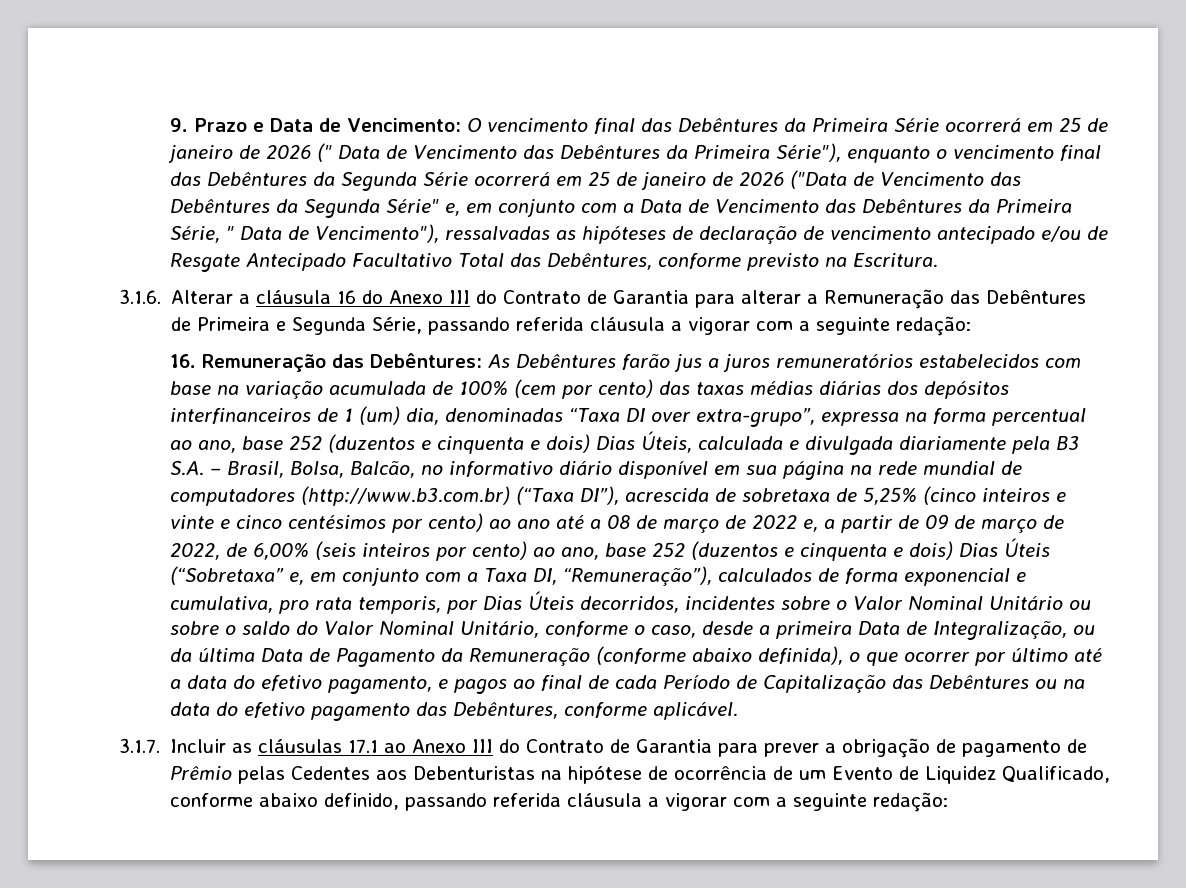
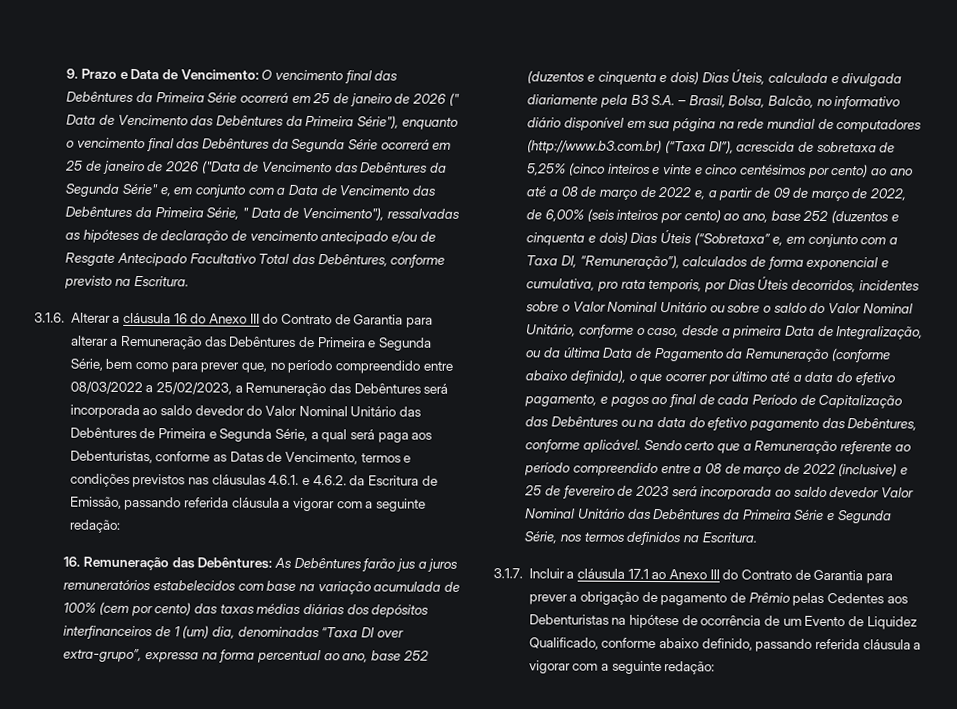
- 3.1.6. Alterar a cláusula 16 do Anexo III do Contrato de Garantia para alterar a Remuneração das Debêntures de Primeira e Segunda Série, passando referida cláusula a vigorar com a seguinte redação:
+ 3.1.6. Alterar a cláusula 16 do Anexo III do Contrato de Garantia para alterar a Remuneração das Debêntures de Primeira e Segunda Série, bem como para prever que, no período compreendido entre 08/03/2022 a 25/02/2023, a Remuneração das Debêntures será incorporada ao saldo devedor do Valor Nominal Unitário das Debêntures de Primeira e Segunda Série, a qual será paga aos Debenturistas, conforme as Datas de Vencimento, termos e condições previstos nas cláusulas 4.6.1. e 4.6.2. da Escritura de Emissão, passando referida cláusula a vigorar com a seguinte redação:
+ Sendo certo que a Remuneração referente ao período compreendido entre a 08 de março de 2022 (inclusive) e 25 de fevereiro de 2023 será incorporada ao saldo devedor Valor Nominal Unitário das Debêntures da Primeira Série e Segunda Série, nos termos definidos na Escritura.
- 3.1.7. Incluir as cláusulas 17.1 ao Anexo III do Contrato de Garantia para prever a obrigação de pagamento de Prêmio pelas Cedentes aos Debenturistas na hipótese de ocorrência de um Evento de Liquidez Qualificado, conforme abaixo definido, passando referida cláusula a vigorar com a seguinte redação:
+ 3.1.7. Incluir a cláusula 17.1 ao Anexo III do Contrato de Garantia para prever a obrigação de pagamento de Prêmio pelas Cedentes aos Debenturistas na hipótese de ocorrência de um Evento de Liquidez Qualificado, conforme abaixo definido, passando referida cláusula a vigorar com a seguinte redação:

